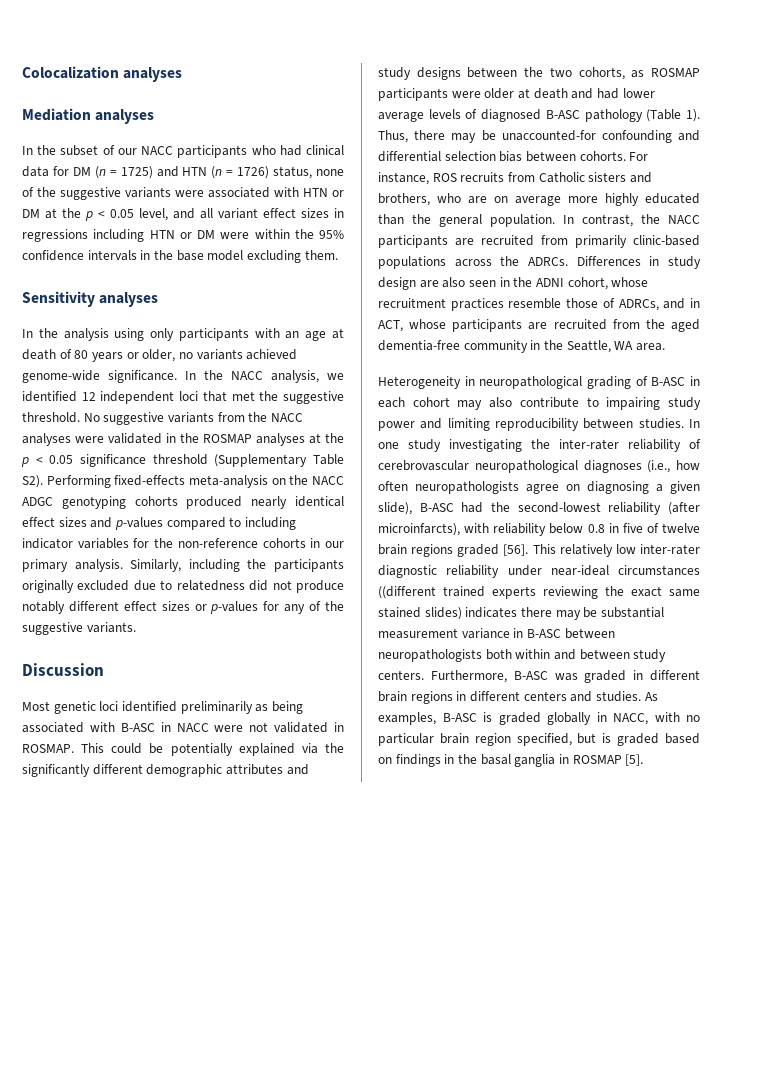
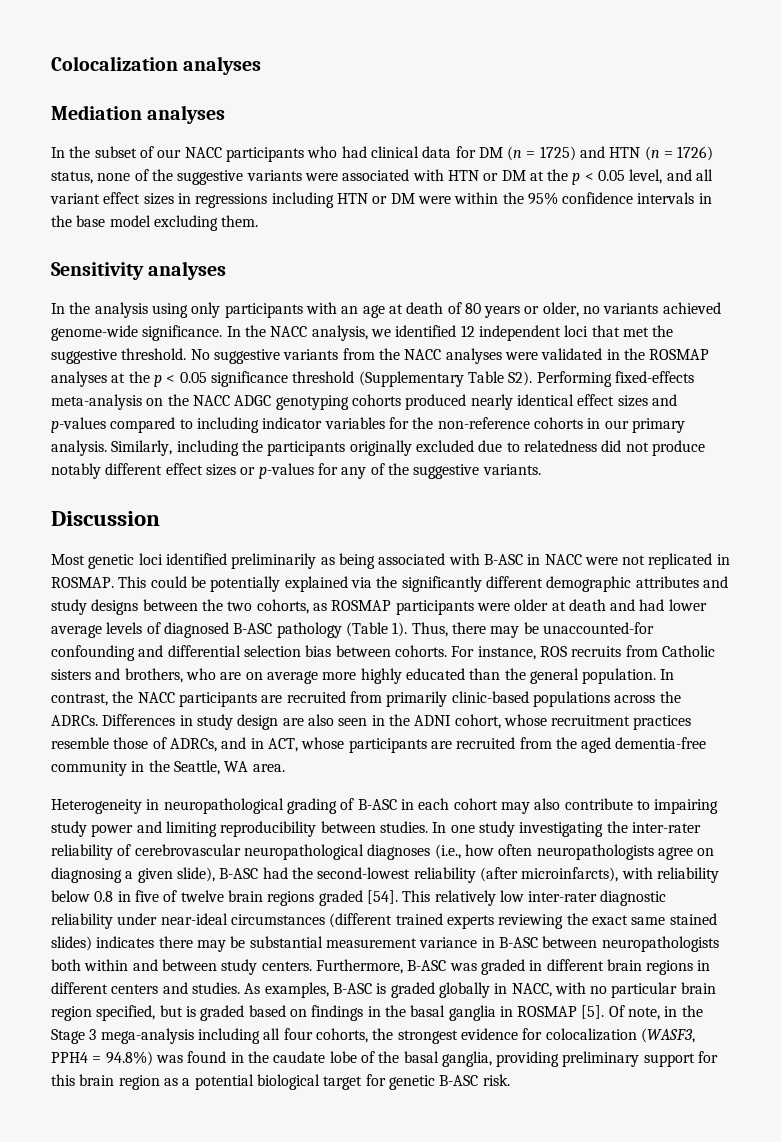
- Most genetic loci identified preliminarily as being associated with B-ASC in NACC were not validated in ROSMAP.
+ Most genetic loci identified preliminarily as being associated with B-ASC in NACC were not replicated in ROSMAP.
- In one study investigating the inter-rater reliability of cerebrovascular neuropathological diagnoses (i.e., how often neuropathologists agree on diagnosing a given slide), B-ASC had the second-lowest reliability (after microinfarcts), with reliability below 0.8 in five of twelve brain regions graded [56].
+ In one study investigating the inter-rater reliability of cerebrovascular neuropathological diagnoses (i.e., how often neuropathologists agree on diagnosing a given slide), B-ASC had the second-lowest reliability (after microinfarcts), with reliability below 0.8 in five of twelve brain regions graded [54].
- This relatively low inter-rater diagnostic reliability under near-ideal circumstances ((different trained experts reviewing the exact same stained slides) indicates there may be substantial measurement variance in B-ASC between neuropathologists both within and between study centers.
+ This relatively low inter-rater diagnostic reliability under near-ideal circumstances (different trained experts reviewing the exact same stained slides) indicates there may be substantial measurement variance in B-ASC between neuropathologists both within and between study centers.
+ Of note, in the Stage 3 mega-analysis including all four cohorts, the strongest evidence for colocalization (WASF3, PPH4 = 94.8%) was found in the caudate lobe of the basal ganglia, providing preliminary support for this brain region as a potential biological target for genetic B-ASC risk.

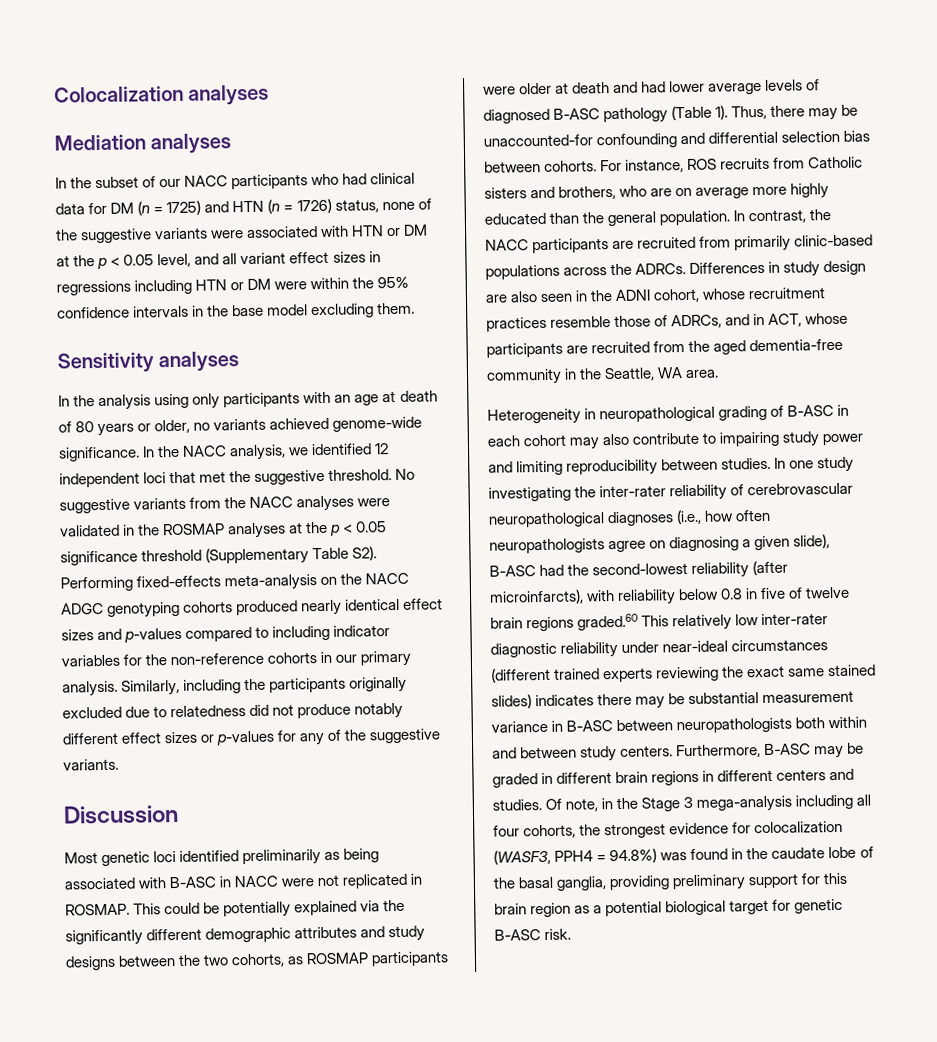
- In one study investigating the inter-rater reliability of cerebrovascular neuropathological diagnoses (i.e., how often neuropathologists agree on diagnosing a given slide), B-ASC had the second-lowest reliability (after microinfarcts), with reliability below 0.8 in five of twelve brain regions graded [54]. This relatively low inter-rater diagnostic reliability under near-ideal circumstances (different trained experts reviewing the exact same stained slides) indicates there may be substantial measurement variance in B-ASC between neuropathologists both within and between study centers.
+ In one study investigating the inter-rater reliability of cerebrovascular neuropathological diagnoses (i.e., how often neuropathologists agree on diagnosing a given slide), B-ASC had the second-lowest reliability (after microinfarcts), with reliability below 0.8 in five of twelve brain regions graded.60 This relatively low inter-rater diagnostic reliability under near-ideal circumstances (different trained experts reviewing the exact same stained slides) indicates there may be substantial measurement variance in B-ASC between neuropathologists both within and between study centers.
- Furthermore, B-ASC was graded in different brain regions in different centers and studies.
+ Furthermore, B-ASC may be graded in different brain regions in different centers and studies.
- As examples, B-ASC is graded globally in NACC, with no particular brain region specified, but is graded based on findings in the basal ganglia in ROSMAP [5].

